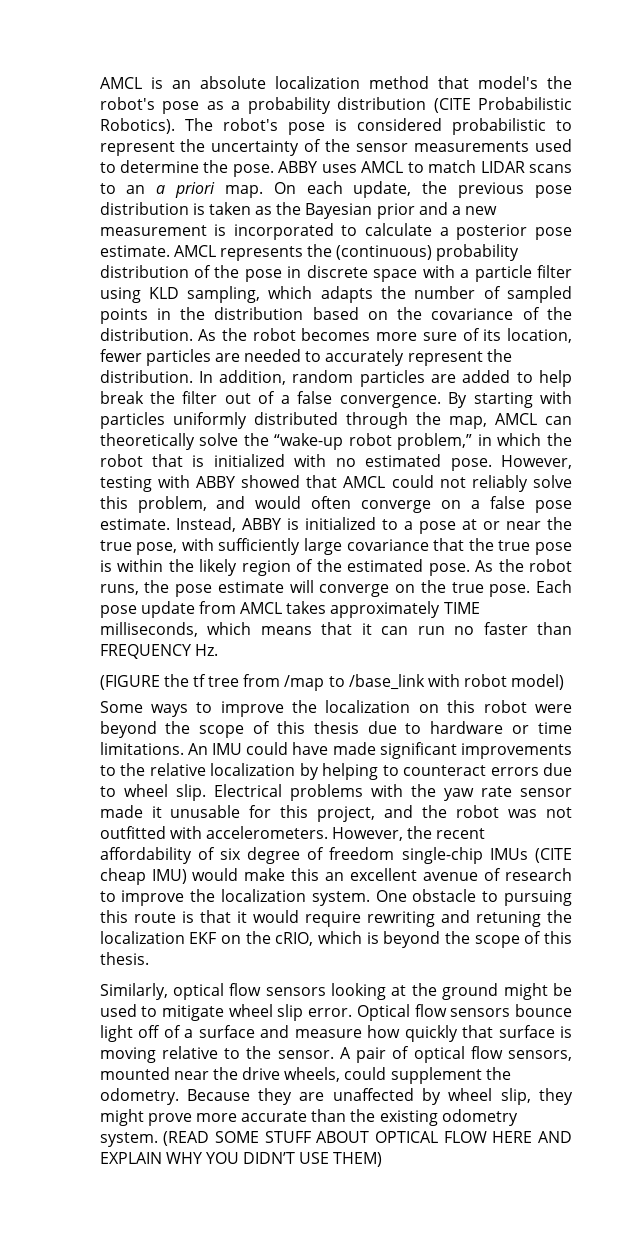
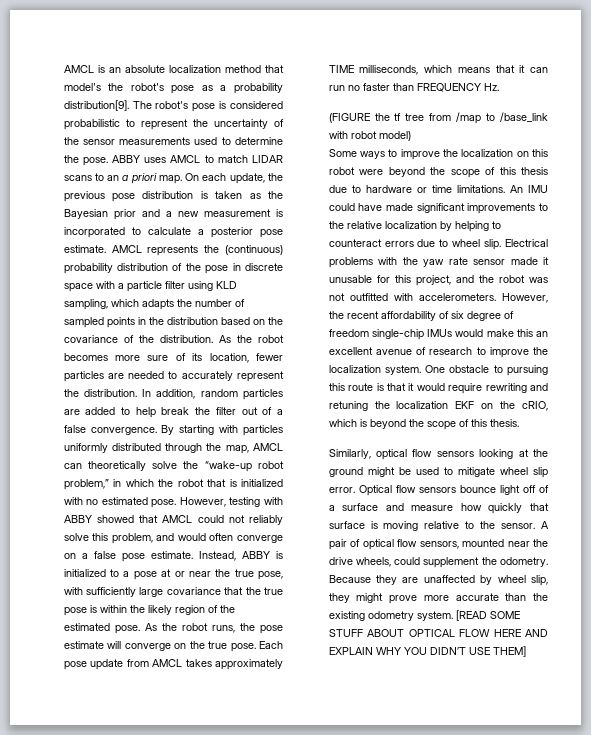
- AMCL is an absolute localization method that model's the robot's pose as a probability distribution (CITE Probabilistic Robotics).
+ AMCL is an absolute localization method that model's the robot's pose as a probability distribution[9].
- However, the recent affordability of six degree of freedom single-chip IMUs (CITE cheap IMU) would make this an excellent avenue of research to improve the localization system.
+ However, the recent affordability of six degree of freedom single-chip IMUs would make this an excellent avenue of research to improve the localization system.
- (READ SOME STUFF ABOUT OPTICAL FLOW HERE AND EXPLAIN WHY YOU DIDN’T USE THEM)
+ [READ SOME STUFF ABOUT OPTICAL FLOW HERE AND EXPLAIN WHY YOU DIDN’T USE THEM]

